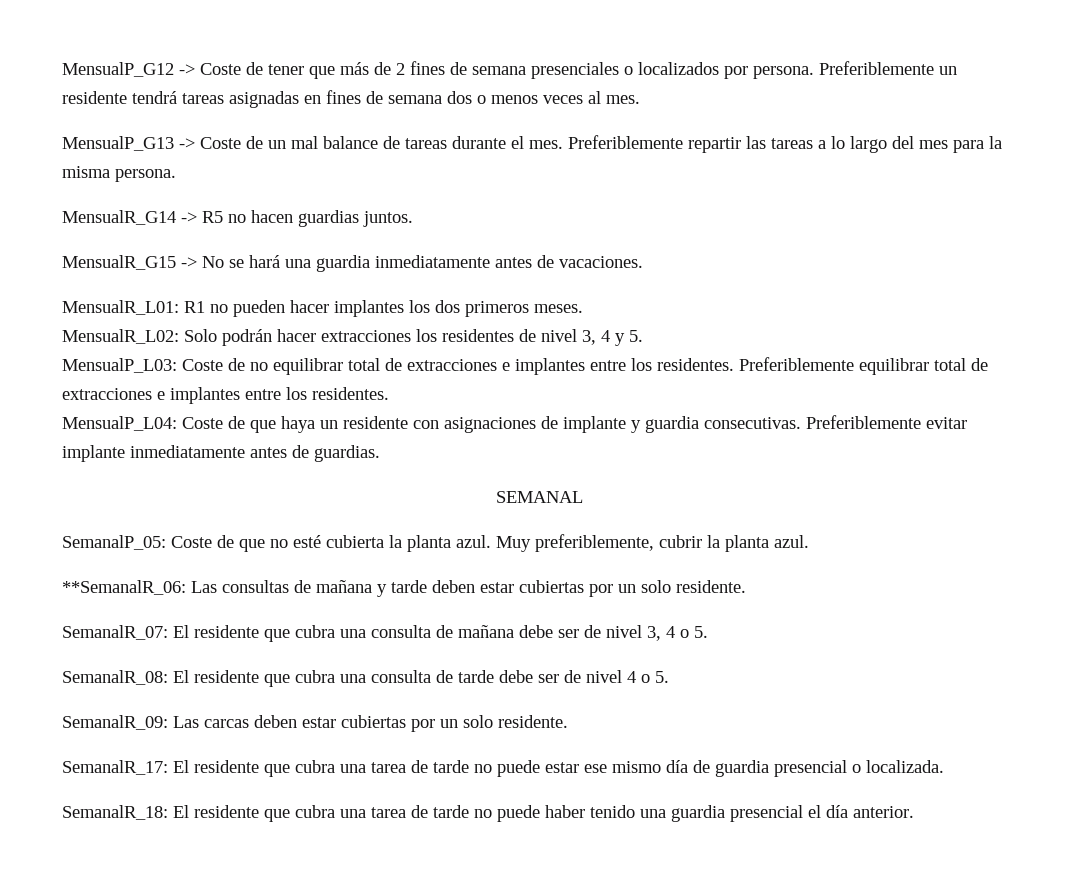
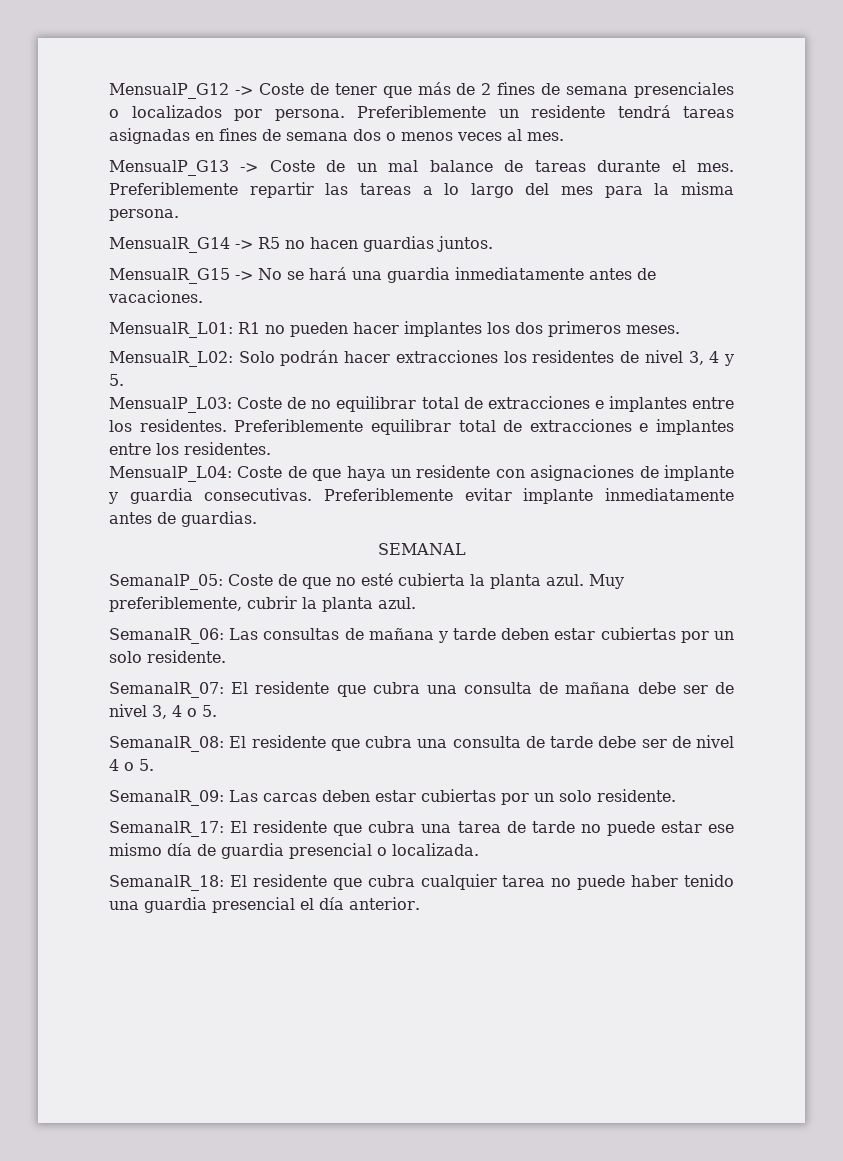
- **SemanalR_06: Las consultas de mañana y tarde deben estar cubiertas por un solo residente.
+ SemanalR_06: Las consultas de mañana y tarde deben estar cubiertas por un solo residente.
- SemanalR_18: El residente que cubra una tarea de tarde no puede haber tenido una guardia presencial el día anterior.
+ SemanalR_18: El residente que cubra cualquier tarea no puede haber tenido una guardia presencial el día anterior.

